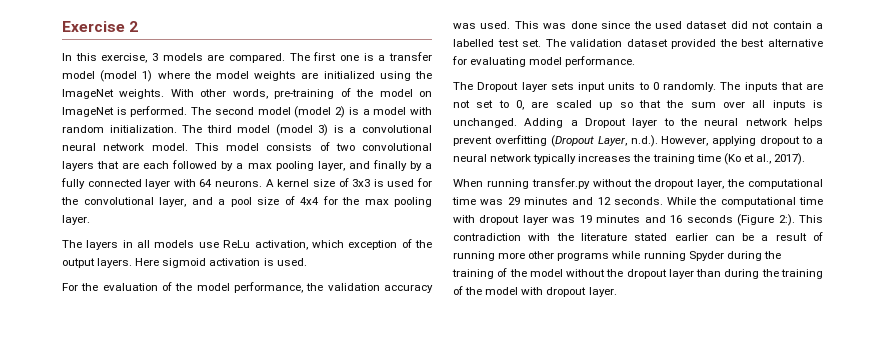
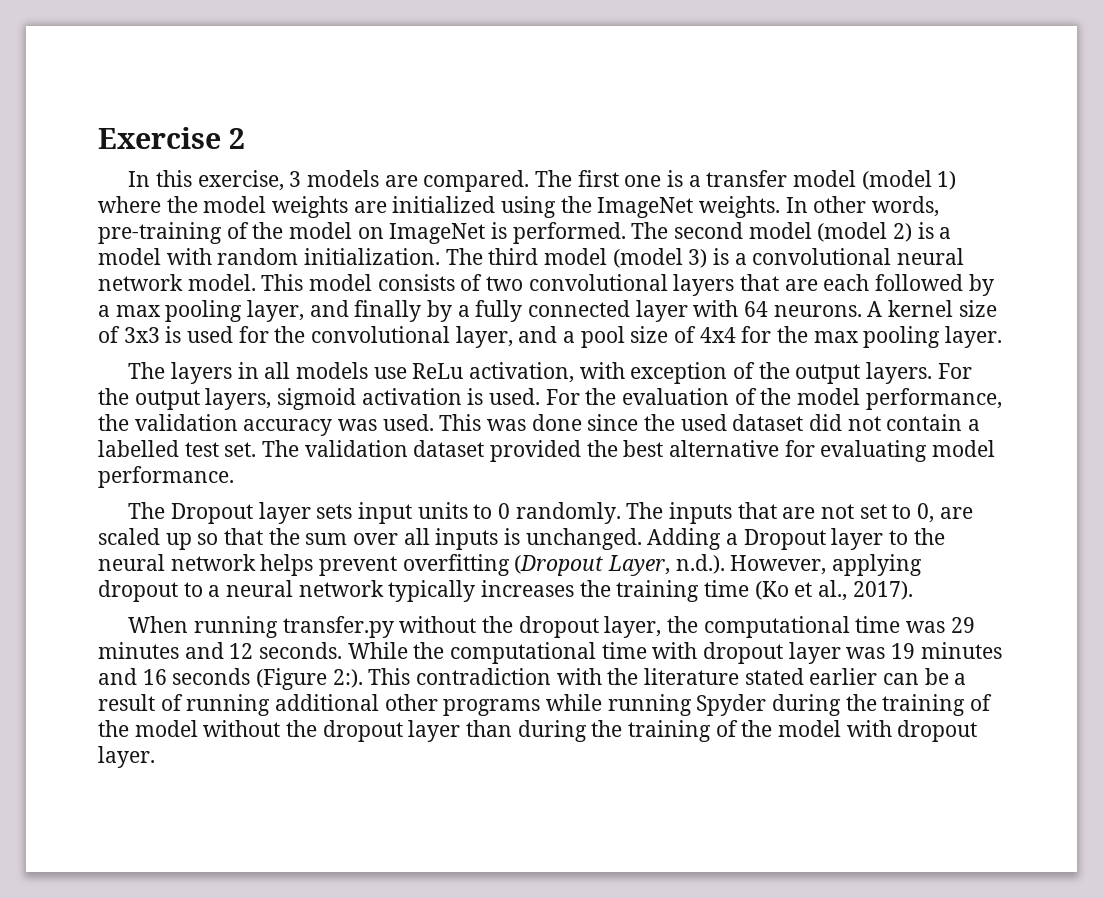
- With other words, pre-training of the model on ImageNet is performed.
+ In other words, pre-training of the model on ImageNet is performed.
- The layers in all models use ReLu activation, which exception of the output layers.
+ The layers in all models use ReLu activation, with exception of the output layers.
- Here sigmoid activation is used.
- For the evaluation of the model performance, the validation accuracy was used.
+ For the output layers, sigmoid activation is used. For the evaluation of the model performance, the validation accuracy was used.
- This contradiction with the literature stated earlier can be a result of running more other programs while running Spyder during the training of the model without the dropout layer than during the training of the model with dropout layer.
+ This contradiction with the literature stated earlier can be a result of running additional other programs while running Spyder during the training of the model without the dropout layer than during the training of the model with dropout layer.

